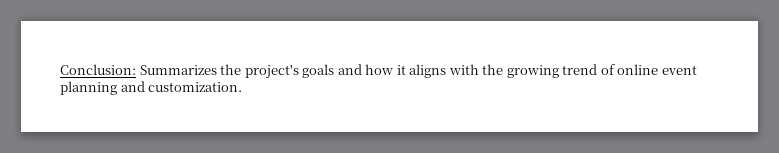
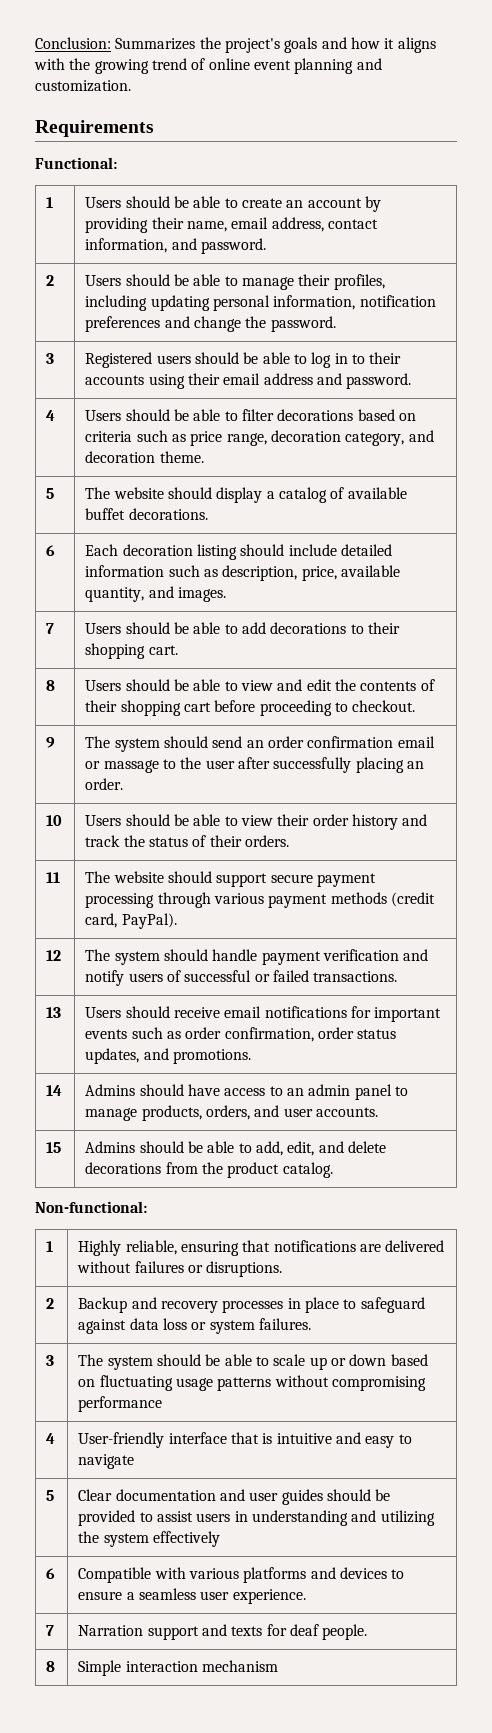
+ Requirements
+ Functional:
+ 1 | Users should be able to create an account by providing their name, email address, contact information, and password.
+ 2 | Users should be able to manage their profiles, including updating personal information, notification preferences and change the password.
+ 3 | Registered users should be able to log in to their accounts using their email address and password.
+ 4 | Users should be able to filter decorations based on criteria such as price range, decoration category, and decoration theme.
+ 5 | The website should display a catalog of available buffet decorations.
+ 6 | Each decoration listing should include detailed information such as description, price, available quantity, and images.
+ 7 | Users should be able to add decorations to their shopping cart.
+ 8 | Users should be able to view and edit the contents of their shopping cart before proceeding to checkout.
+ 9 | The system should send an order confirmation email or massage to the user after successfully placing an order.
+ 10 | Users should be able to view their order history and track the status of their orders.
+ 11 | The website should support secure payment processing through various payment methods (credit card, PayPal).
+ 12 | The system should handle payment verification and notify users of successful or failed transactions.
+ 13 | Users should receive email notifications for important events such as order confirmation, order status updates, and promotions.
+ 14 | Admins should have access to an admin panel to manage products, orders, and user accounts.
+ 15 | Admins should be able to add, edit, and delete decorations from the product catalog.
+ Non-functional:
+ 1 | Highly reliable, ensuring that notifications are delivered without failures or disruptions.
+ 2 | Backup and recovery processes in place to safeguard against data loss or system failures.
+ 3 | The system should be able to scale up or down based on fluctuating usage patterns without compromising performance
+ 4 | User-friendly interface that is intuitive and easy to navigate
+ 5 | Clear documentation and user guides should be provided to assist users in understanding and utilizing the system effectively
+ 6 | Compatible with various platforms and devices to ensure a seamless user experience.
+ 7 | Narration support and texts for deaf people.
+ 8 | Simple interaction mechanism

